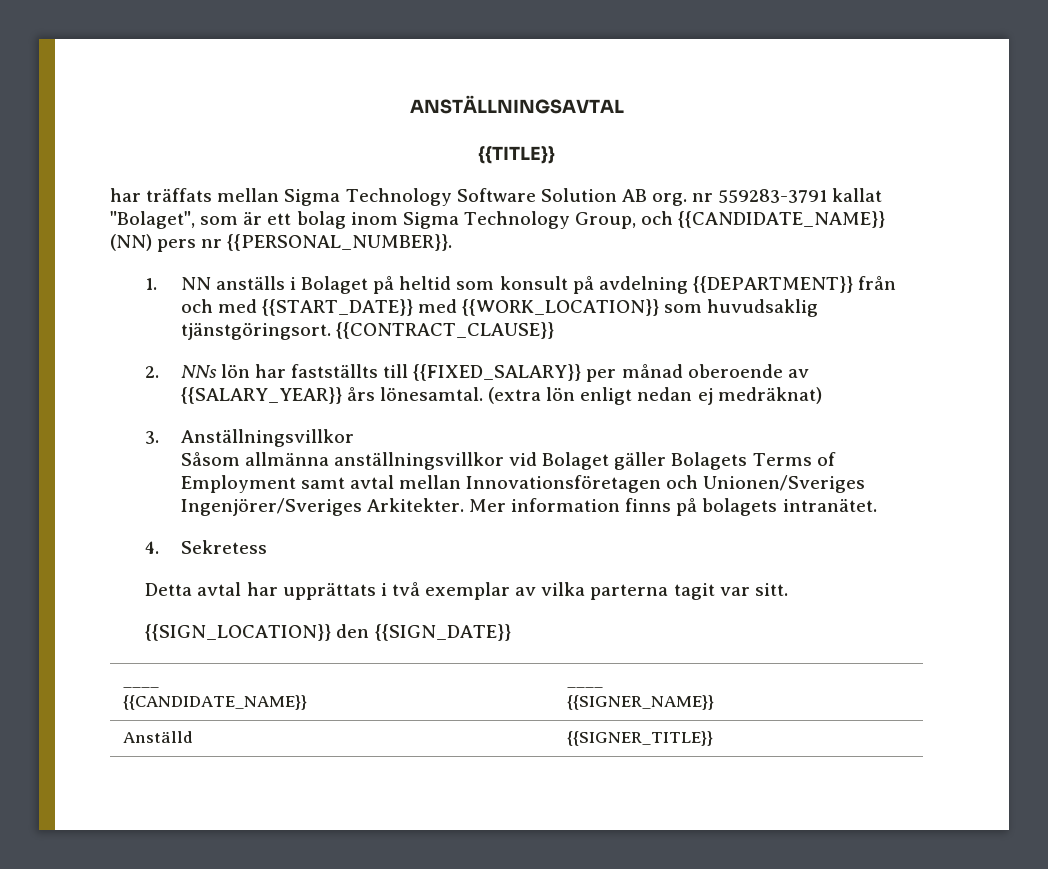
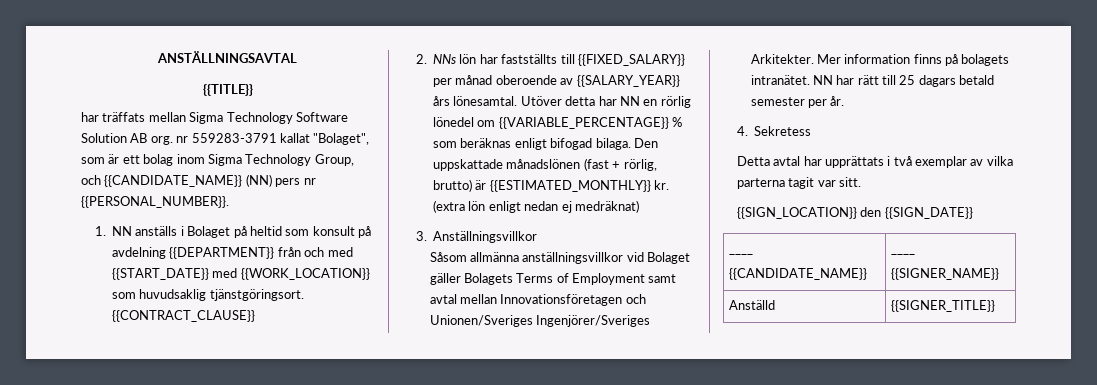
+ Utöver detta har NN en rörlig lönedel om {{VARIABLE_PERCENTAGE}} % som beräknas enligt bifogad bilaga. Den uppskattade månadslönen (fast + rörlig, brutto) är {{ESTIMATED_MONTHLY}} kr.
+ NN har rätt till 25 dagars betald semester per år.

